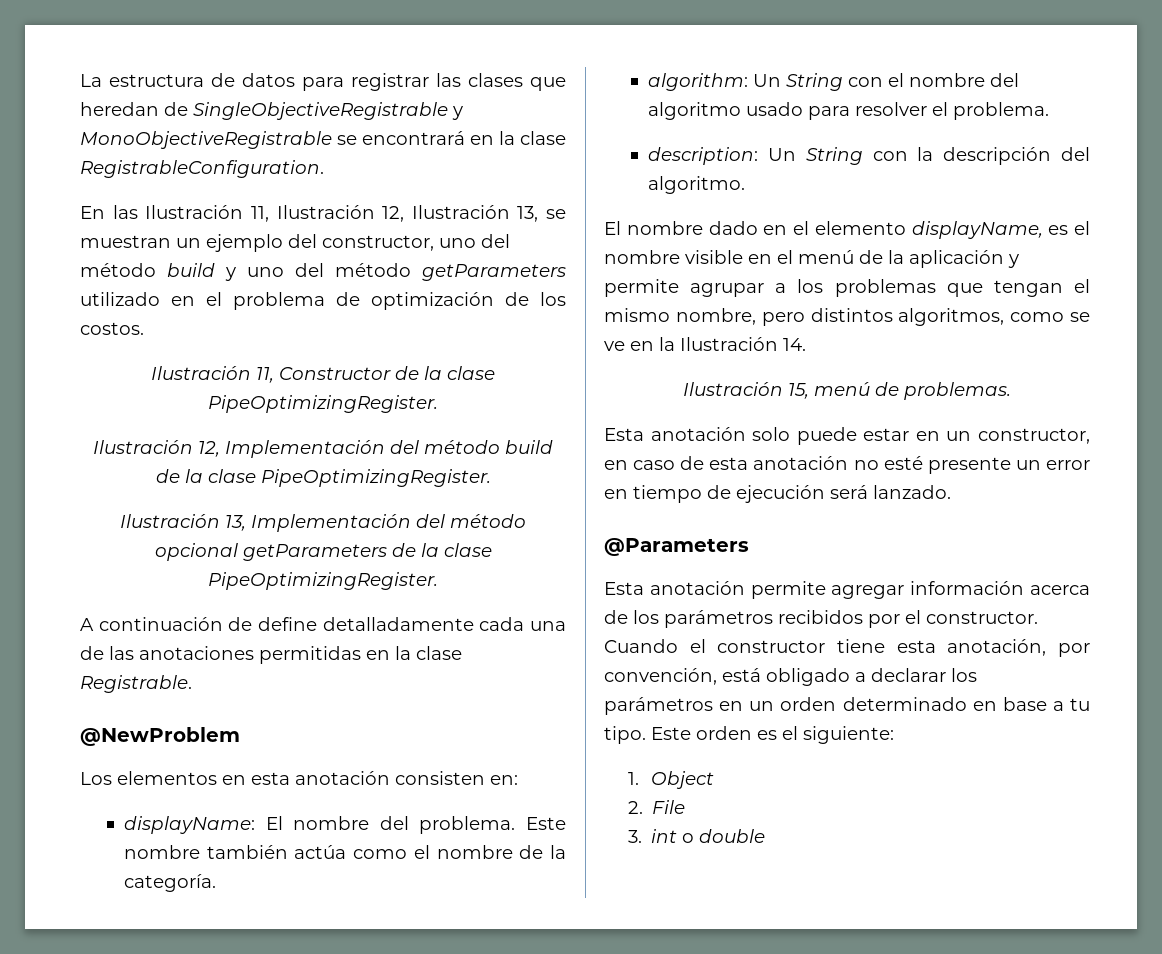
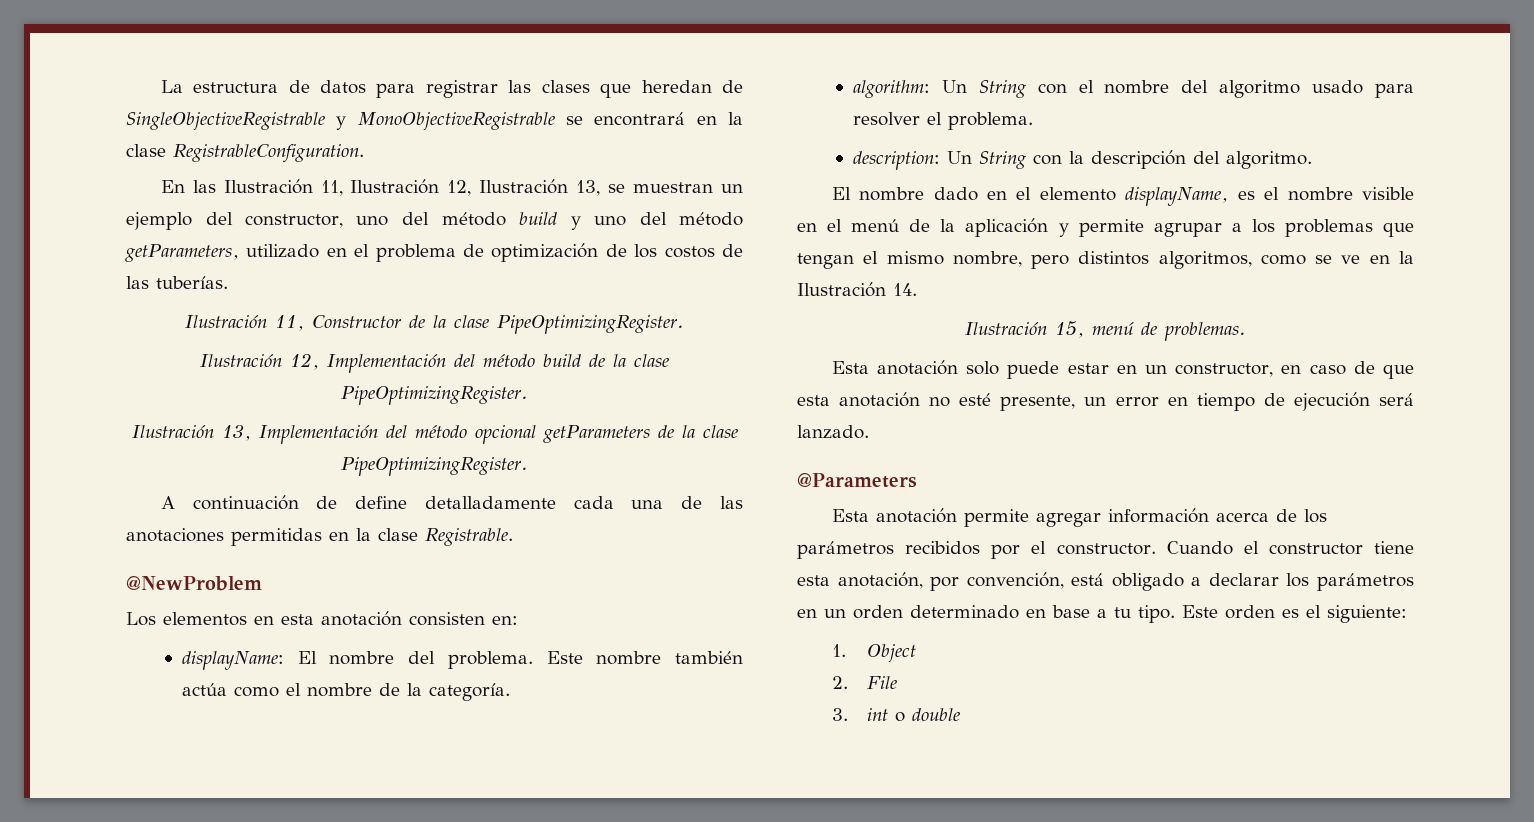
- En las Ilustración 11, Ilustración 12, Ilustración 13, se muestran un ejemplo del constructor, uno del método build y uno del método getParameters utilizado en el problema de optimización de los costos.
+ En las Ilustración 11, Ilustración 12, Ilustración 13, se muestran un ejemplo del constructor, uno del método build y uno del método getParameters, utilizado en el problema de optimización de los costos de las tuberías.
- Esta anotación solo puede estar en un constructor, en caso de esta anotación no esté presente un error en tiempo de ejecución será lanzado.
+ Esta anotación solo puede estar en un constructor, en caso de que esta anotación no esté presente, un error en tiempo de ejecución será lanzado.

